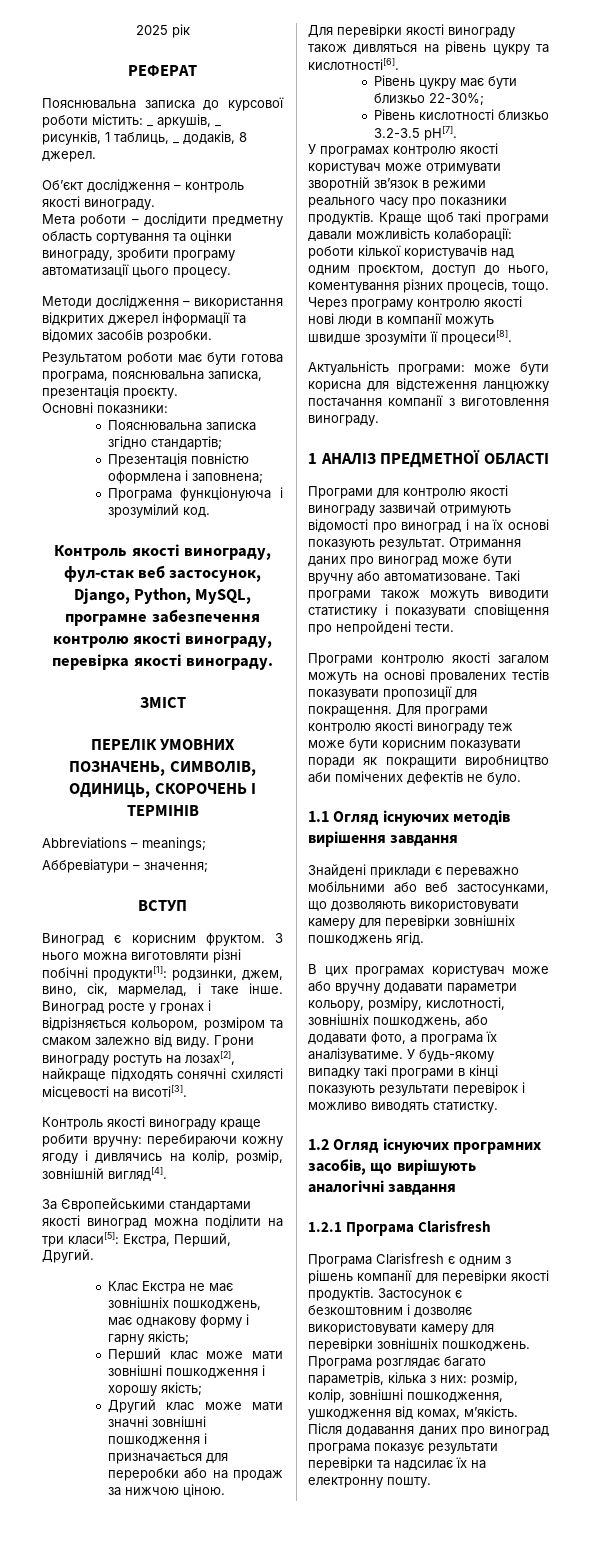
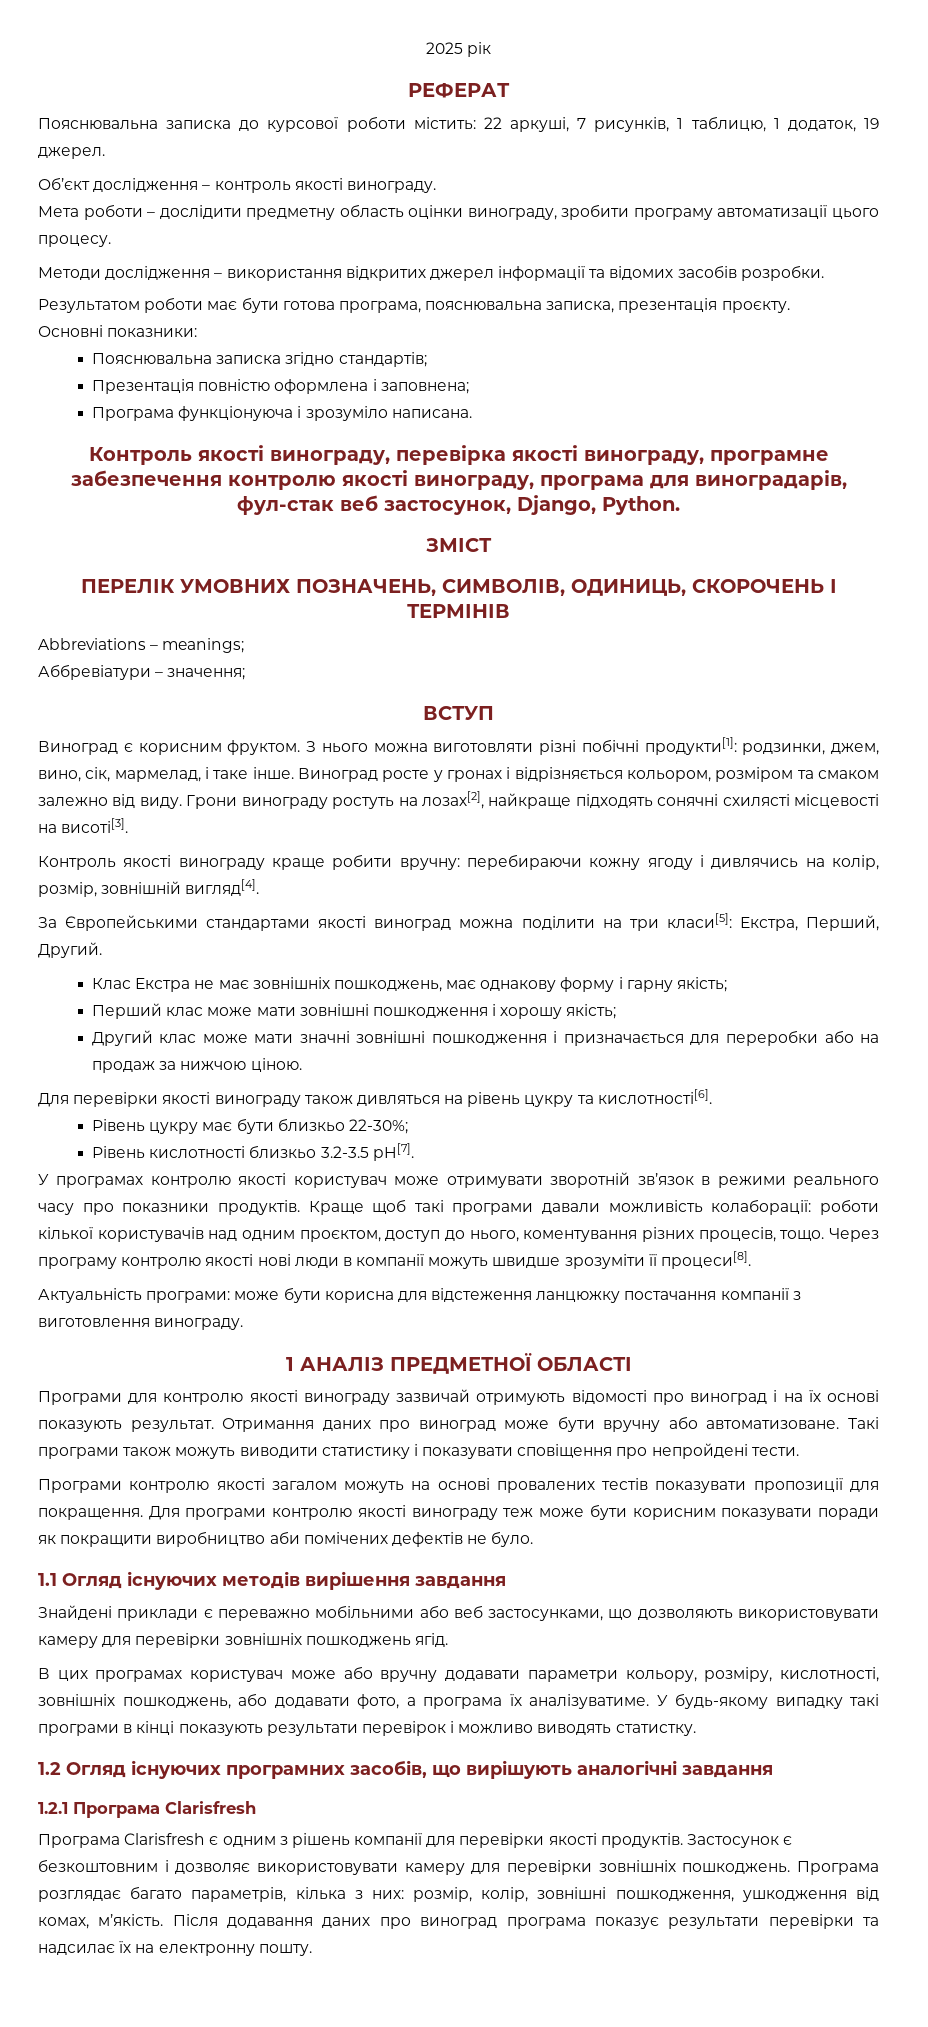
- Пояснювальна записка до курсової роботи містить: _ аркушів, _ рисунків, 1 таблиць, _ додаків, 8 джерел.
+ Пояснювальна записка до курсової роботи містить: 22 аркуші, 7 рисунків, 1 таблицю, 1 додаток, 19 джерел.
- Мета роботи – дослідити предметну область сортування та оцінки винограду, зробити програму автоматизації цього процесу.
+ Мета роботи – дослідити предметну область оцінки винограду, зробити програму автоматизації цього процесу.
- Програма функціонуюча і зрозумілий код.
+ Програма функціонуюча і зрозуміло написана.
- Контроль якості винограду, фул-стак веб застосунок, Django, Python, MySQL, програмне забезпечення контролю якості винограду, перевірка якості винограду.
+ Контроль якості винограду, перевірка якості винограду, програмне забезпечення контролю якості винограду, програма для виноградарів, фул-стак веб застосунок, Django, Python.

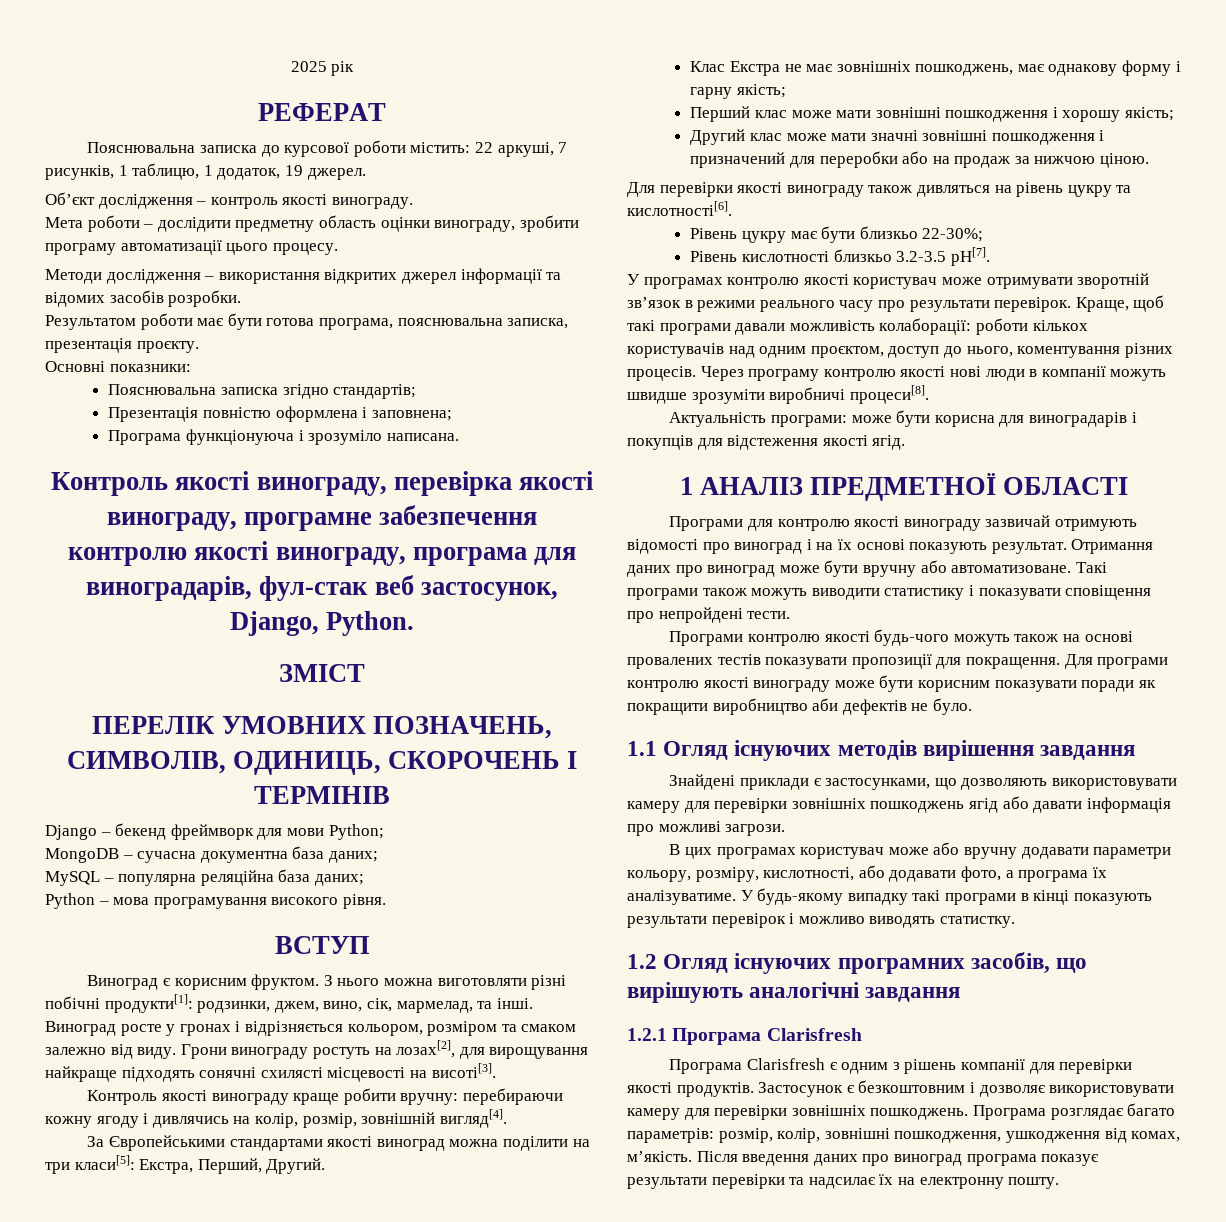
- Abbreviations – meanings;
- Аббревіатури – значення;
+ Django – бекенд фреймворк для мови Python;
+ MongoDB – сучасна документна база даних;
+ MySQL – популярна реляційна база даних;
+ Python – мова програмування високого рівня.
- З нього можна виготовляти різні побічні продукти[1]: родзинки, джем, вино, сік, мармелад, і таке інше.
+ З нього можна виготовляти різні побічні продукти[1]: родзинки, джем, вино, сік, мармелад, та інші.
- Грони винограду ростуть на лозах[2], найкраще підходять сонячні схилясті місцевості на висоті[3].
+ Грони винограду ростуть на лозах[2], для вирощування найкраще підходять сонячні схилясті місцевості на висоті[3].
- Другий клас може мати значні зовнішні пошкодження і призначається для переробки або на продаж за нижчою ціною.
+ Другий клас може мати значні зовнішні пошкодження і призначений для переробки або на продаж за нижчою ціною.
- У програмах контролю якості користувач може отримувати зворотній зв’язок в режими реального часу про показники продуктів. Краще щоб такі програми давали можливість колаборації: роботи кілької користувачів над одним проєктом, доступ до нього, коментування різних процесів, тощо.
+ У програмах контролю якості користувач може отримувати зворотній зв’язок в режими реального часу про результати перевірок. Краще, щоб такі програми давали можливість колаборації: роботи кількох користувачів над одним проєктом, доступ до нього, коментування різних процесів.
- Через програму контролю якості нові люди в компанії можуть швидше зрозуміти її процеси[8].
+ Через програму контролю якості нові люди в компанії можуть швидше зрозуміти виробничі процеси[8].
- Актуальність програми: може бути корисна для відстеження ланцюжку постачання компанії з виготовлення винограду.
+ Актуальність програми: може бути корисна для виноградарів і покупців для відстеження якості ягід.
- Програми контролю якості загалом можуть на основі провалених тестів показувати пропозиції для покращення.
+ Програми контролю якості будь-чого можуть також на основі провалених тестів показувати пропозиції для покращення.
- Для програми контролю якості винограду теж може бути корисним показувати поради як покращити виробництво аби помічених дефектів не було.
+ Для програми контролю якості винограду може бути корисним показувати поради як покращити виробництво аби дефектів не було.
- Знайдені приклади є переважно мобільними або веб застосунками, що дозволяють використовувати камеру для перевірки зовнішніх пошкоджень ягід.
+ Знайдені приклади є застосунками, що дозволяють використовувати камеру для перевірки зовнішніх пошкоджень ягід або давати інформація про можливі загрози.
- В цих програмах користувач може або вручну додавати параметри кольору, розміру, кислотності, зовнішніх пошкоджень, або додавати фото, а програма їх аналізуватиме.
+ В цих програмах користувач може або вручну додавати параметри кольору, розміру, кислотності, або додавати фото, а програма їх аналізуватиме.
- Програма розглядає багато параметрів, кілька з них: розмір, колір, зовнішні пошкодження, ушкодження від комах, м’якість.
+ Програма розглядає багато параметрів: розмір, колір, зовнішні пошкодження, ушкодження від комах, м’якість.
- Після додавання даних про виноград програма показує результати перевірки та надсилає їх на електронну пошту.
+ Після введення даних про виноград програма показує результати перевірки та надсилає їх на електронну пошту.

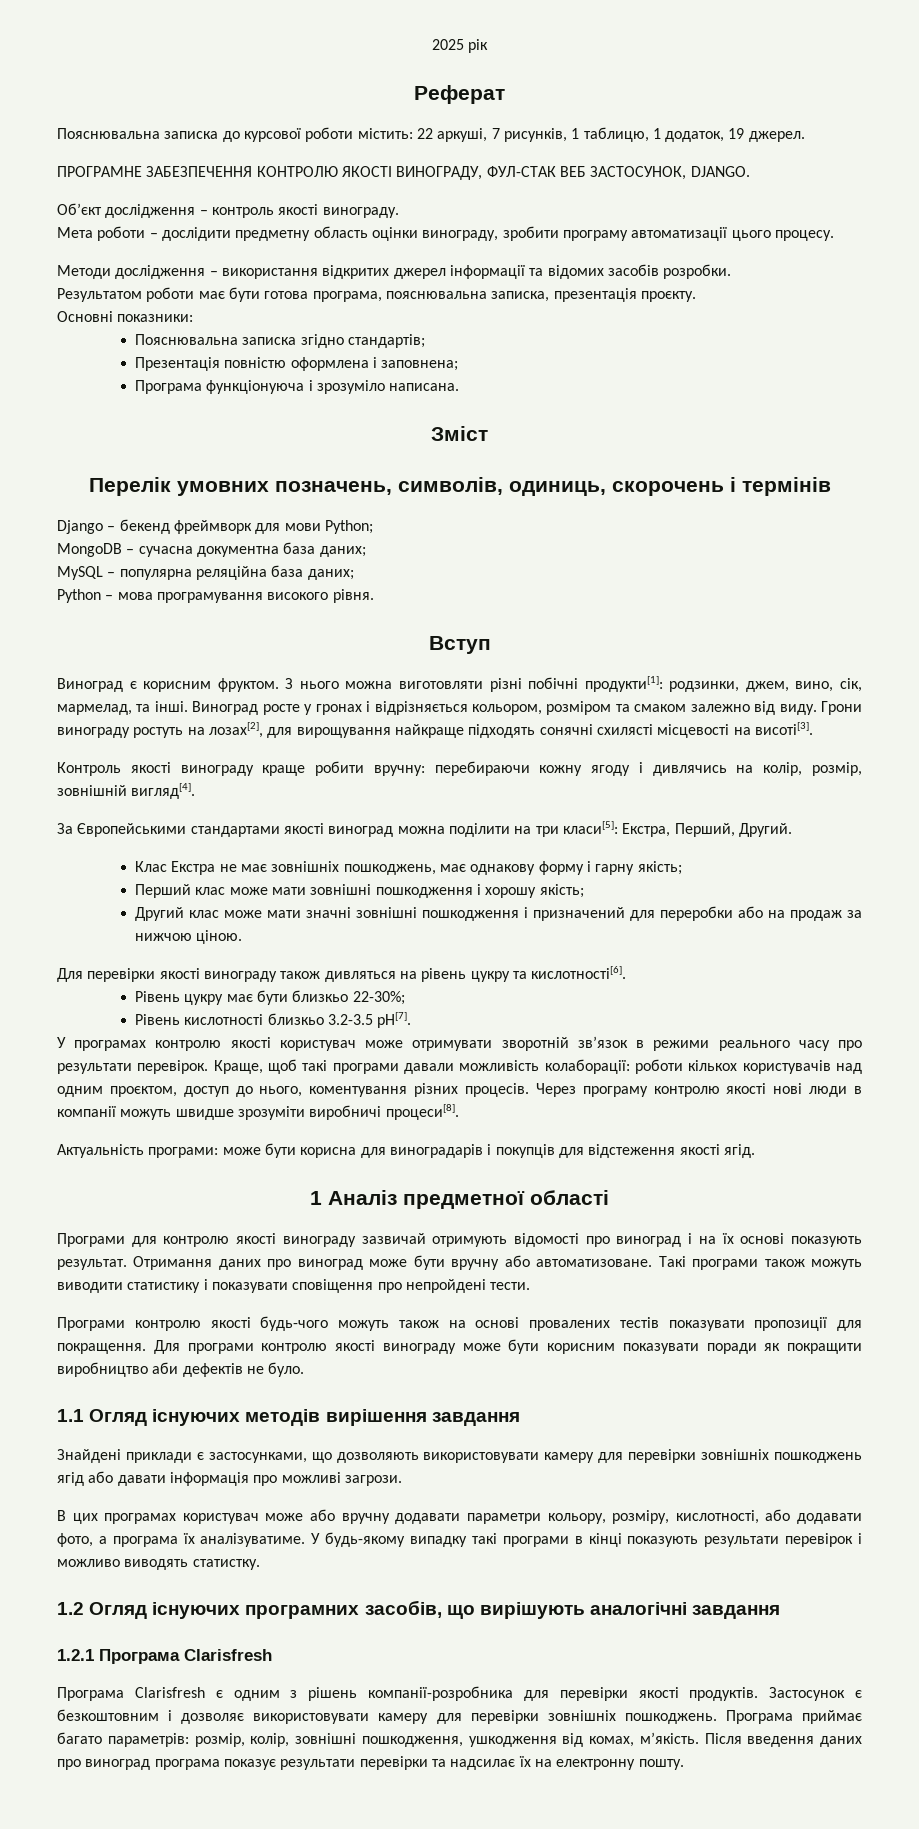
- РЕФЕРАТ
+ Реферат
+ ПРОГРАМНЕ ЗАБЕЗПЕЧЕННЯ КОНТРОЛЮ ЯКОСТІ ВИНОГРАДУ, ФУЛ-СТАК ВЕБ ЗАСТОСУНОК, DJANGO.
- Контроль якості винограду, перевірка якості винограду, програмне забезпечення контролю якості винограду, програма для виноградарів, фул-стак веб застосунок, Django, Python.
- ЗМІСТ
- ПЕРЕЛІК УМОВНИХ ПОЗНАЧЕНЬ, СИМВОЛІВ, ОДИНИЦЬ, СКОРОЧЕНЬ І ТЕРМІНІВ
+ Зміст
+ Перелік умовних позначень, символів, одиниць, скорочень і термінів
- ВСТУП
+ Вступ
- 1 АНАЛІЗ ПРЕДМЕТНОЇ ОБЛАСТІ
+ 1 Аналіз предметної області
- Програма Clarisfresh є одним з рішень компанії для перевірки якості продуктів.
+ Програма Clarisfresh є одним з рішень компанії-розробника для перевірки якості продуктів.
- Програма розглядає багато параметрів: розмір, колір, зовнішні пошкодження, ушкодження від комах, м’якість.
+ Програма приймає багато параметрів: розмір, колір, зовнішні пошкодження, ушкодження від комах, м’якість.

